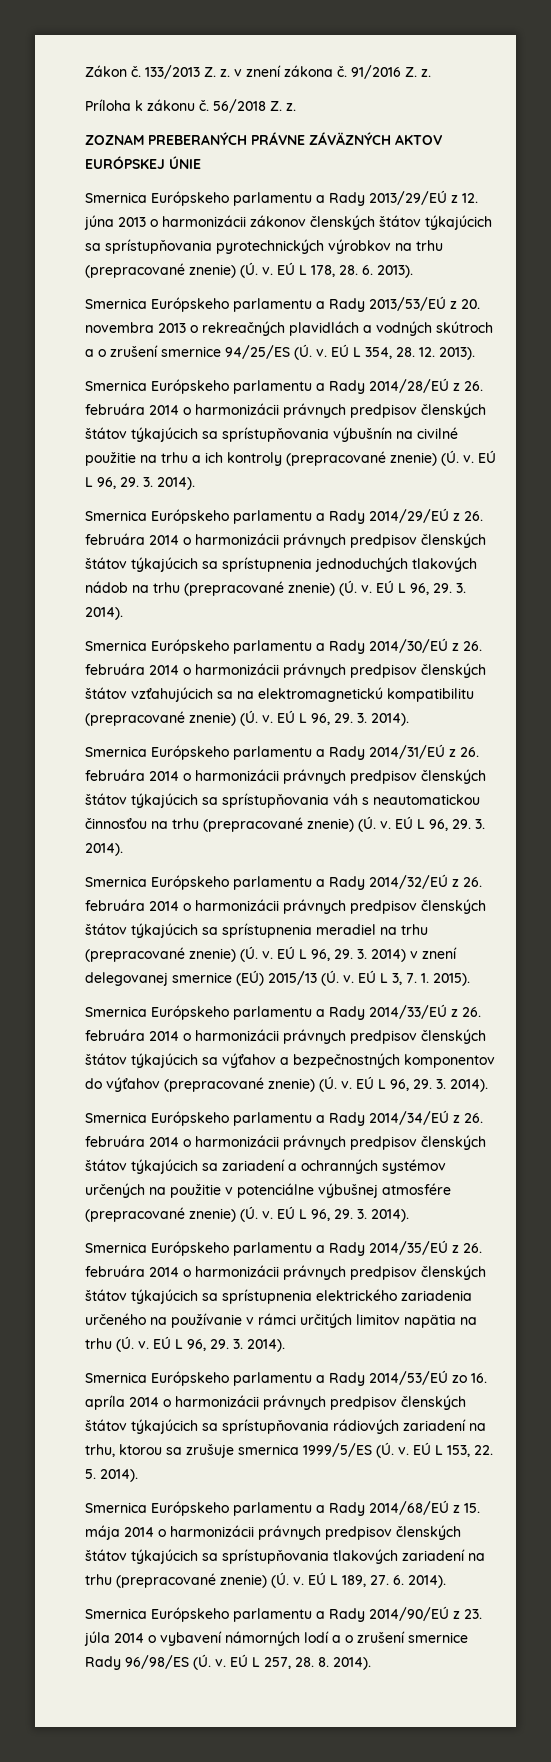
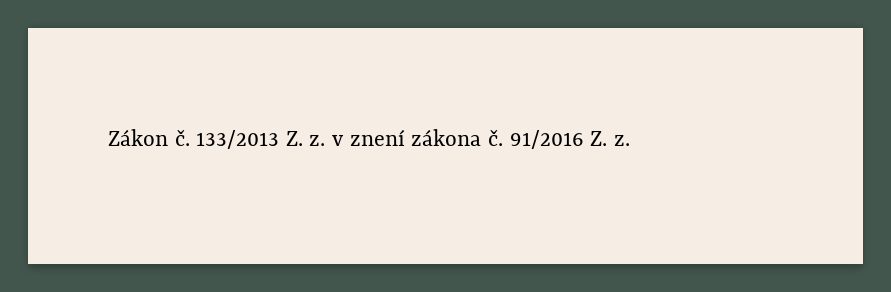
- Príloha k zákonu č. 56/2018 Z. z.
- ZOZNAM PREBERANÝCH PRÁVNE ZÁVÄZNÝCH AKTOV EURÓPSKEJ ÚNIE
- Smernica Európskeho parlamentu a Rady 2013/29/EÚ z 12. júna 2013 o harmonizácii zákonov členských štátov týkajúcich sa sprístupňovania pyrotechnických výrobkov na trhu (prepracované znenie) (Ú. v. EÚ L 178, 28. 6. 2013).
- Smernica Európskeho parlamentu a Rady 2013/53/EÚ z 20. novembra 2013 o rekreačných plavidlách a vodných skútroch a o zrušení smernice 94/25/ES (Ú. v. EÚ L 354, 28. 12. 2013).
- Smernica Európskeho parlamentu a Rady 2014/28/EÚ z 26. februára 2014 o harmonizácii právnych predpisov členských štátov týkajúcich sa sprístupňovania výbušnín na civilné použitie na trhu a ich kontroly (prepracované znenie) (Ú. v. EÚ L 96, 29. 3. 2014).
- Smernica Európskeho parlamentu a Rady 2014/29/EÚ z 26. februára 2014 o harmonizácii právnych predpisov členských štátov týkajúcich sa sprístupnenia jednoduchých tlakových nádob na trhu (prepracované znenie) (Ú. v. EÚ L 96, 29. 3. 2014).
- Smernica Európskeho parlamentu a Rady 2014/30/EÚ z 26. februára 2014 o harmonizácii právnych predpisov členských štátov vzťahujúcich sa na elektromagnetickú kompatibilitu (prepracované znenie) (Ú. v. EÚ L 96, 29. 3. 2014).
- Smernica Európskeho parlamentu a Rady 2014/31/EÚ z 26. februára 2014 o harmonizácii právnych predpisov členských štátov týkajúcich sa sprístupňovania váh s neautomatickou činnosťou na trhu (prepracované znenie) (Ú. v. EÚ L 96, 29. 3. 2014).
- Smernica Európskeho parlamentu a Rady 2014/32/EÚ z 26. februára 2014 o harmonizácii právnych predpisov členských štátov týkajúcich sa sprístupnenia meradiel na trhu (prepracované znenie) (Ú. v. EÚ L 96, 29. 3. 2014) v znení delegovanej smernice (EÚ) 2015/13 (Ú. v. EÚ L 3, 7. 1. 2015).
- Smernica Európskeho parlamentu a Rady 2014/33/EÚ z 26. februára 2014 o harmonizácii právnych predpisov členských štátov týkajúcich sa výťahov a bezpečnostných komponentov do výťahov (prepracované znenie) (Ú. v. EÚ L 96, 29. 3. 2014).
- Smernica Európskeho parlamentu a Rady 2014/34/EÚ z 26. februára 2014 o harmonizácii právnych predpisov členských štátov týkajúcich sa zariadení a ochranných systémov určených na použitie v potenciálne výbušnej atmosfére (prepracované znenie) (Ú. v. EÚ L 96, 29. 3. 2014).
- Smernica Európskeho parlamentu a Rady 2014/35/EÚ z 26. februára 2014 o harmonizácii právnych predpisov členských štátov týkajúcich sa sprístupnenia elektrického zariadenia určeného na používanie v rámci určitých limitov napätia na trhu (Ú. v. EÚ L 96, 29. 3. 2014).
- Smernica Európskeho parlamentu a Rady 2014/53/EÚ zo 16. apríla 2014 o harmonizácii právnych predpisov členských štátov týkajúcich sa sprístupňovania rádiových zariadení na trhu, ktorou sa zrušuje smernica 1999/5/ES (Ú. v. EÚ L 153, 22. 5. 2014).
- Smernica Európskeho parlamentu a Rady 2014/68/EÚ z 15. mája 2014 o harmonizácii právnych predpisov členských štátov týkajúcich sa sprístupňovania tlakových zariadení na trhu (prepracované znenie) (Ú. v. EÚ L 189, 27. 6. 2014).
- Smernica Európskeho parlamentu a Rady 2014/90/EÚ z 23. júla 2014 o vybavení námorných lodí a o zrušení smernice Rady 96/98/ES (Ú. v. EÚ L 257, 28. 8. 2014).

